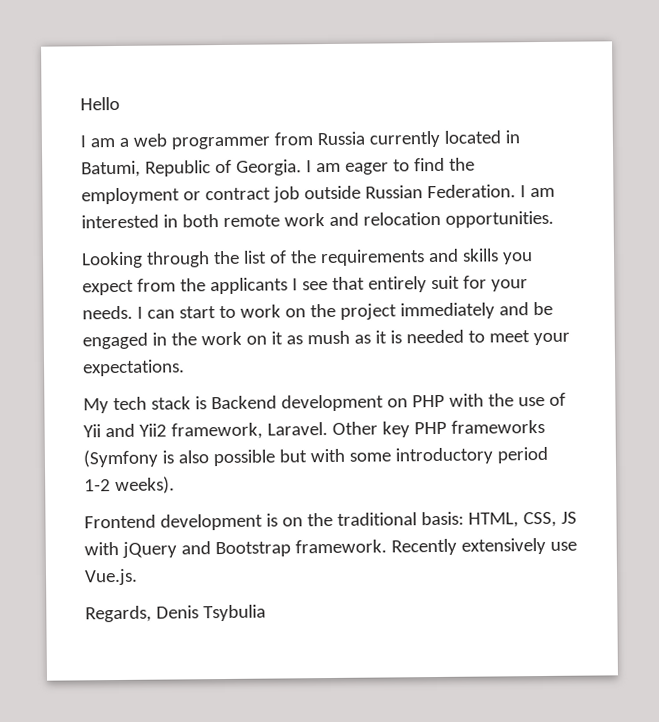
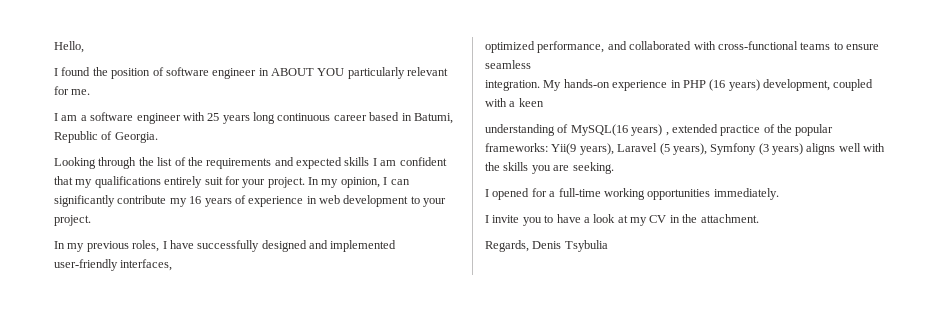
- Hello
- I am a web programmer from Russia currently located in Batumi, Republic of Georgia. I am eager to find the employment or contract job outside Russian Federation. I am interested in both remote work and relocation opportunities.
+ Hello,
+ I found the position of software engineer in ABOUT YOU particularly relevant for me.
+ I am a software engineer with 25 years long continuous career based in Batumi, Republic of Georgia.
- Looking through the list of the requirements and skills you expect from the applicants I see that entirely suit for your needs. I can start to work on the project immediately and be engaged in the work on it as mush as it is needed to meet your expectations.
- My tech stack is Backend development on PHP with the use of Yii and Yii2 framework, Laravel. Other key PHP frameworks (Symfony is also possible but with some introductory period 1-2 weeks).
- Frontend development is on the traditional basis: HTML, CSS, JS with jQuery and Bootstrap framework. Recently extensively use Vue.js.
+ Looking through the list of the requirements and expected skills I am confident that my qualifications entirely suit for your project. In my opinion, I can significantly contribute my 16 years of experience in web development to your project.
+ In my previous roles, I have successfully designed and implemented user-friendly interfaces,
+ optimized performance, and collaborated with cross-functional teams to ensure seamless
+ integration. My hands-on experience in PHP (16 years) development, coupled with a keen
+ understanding of MySQL(16 years) , extended practice of the popular frameworks: Yii(9 years), Laravel (5 years), Symfony (3 years) aligns well with the skills you are seeking.
+ I opened for a full-time working opportunities immediately.
+ I invite you to have a look at my CV in the attachment.

